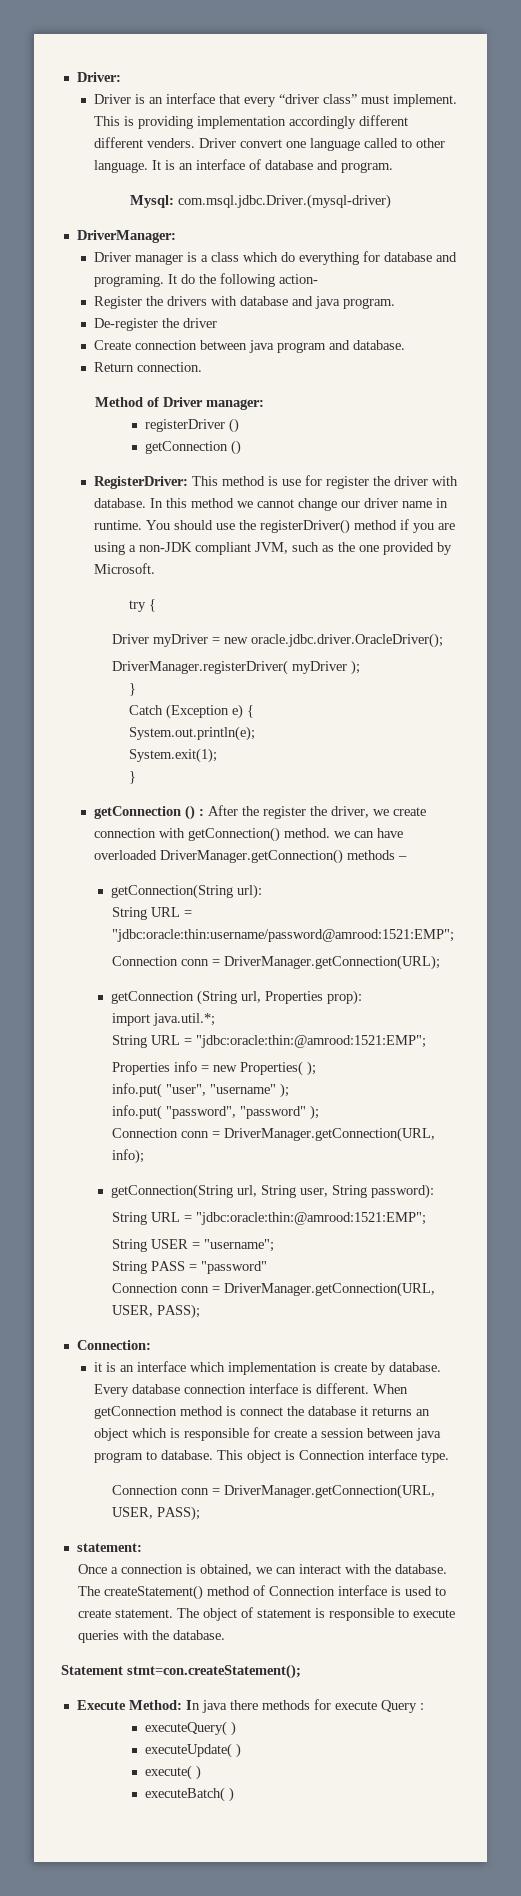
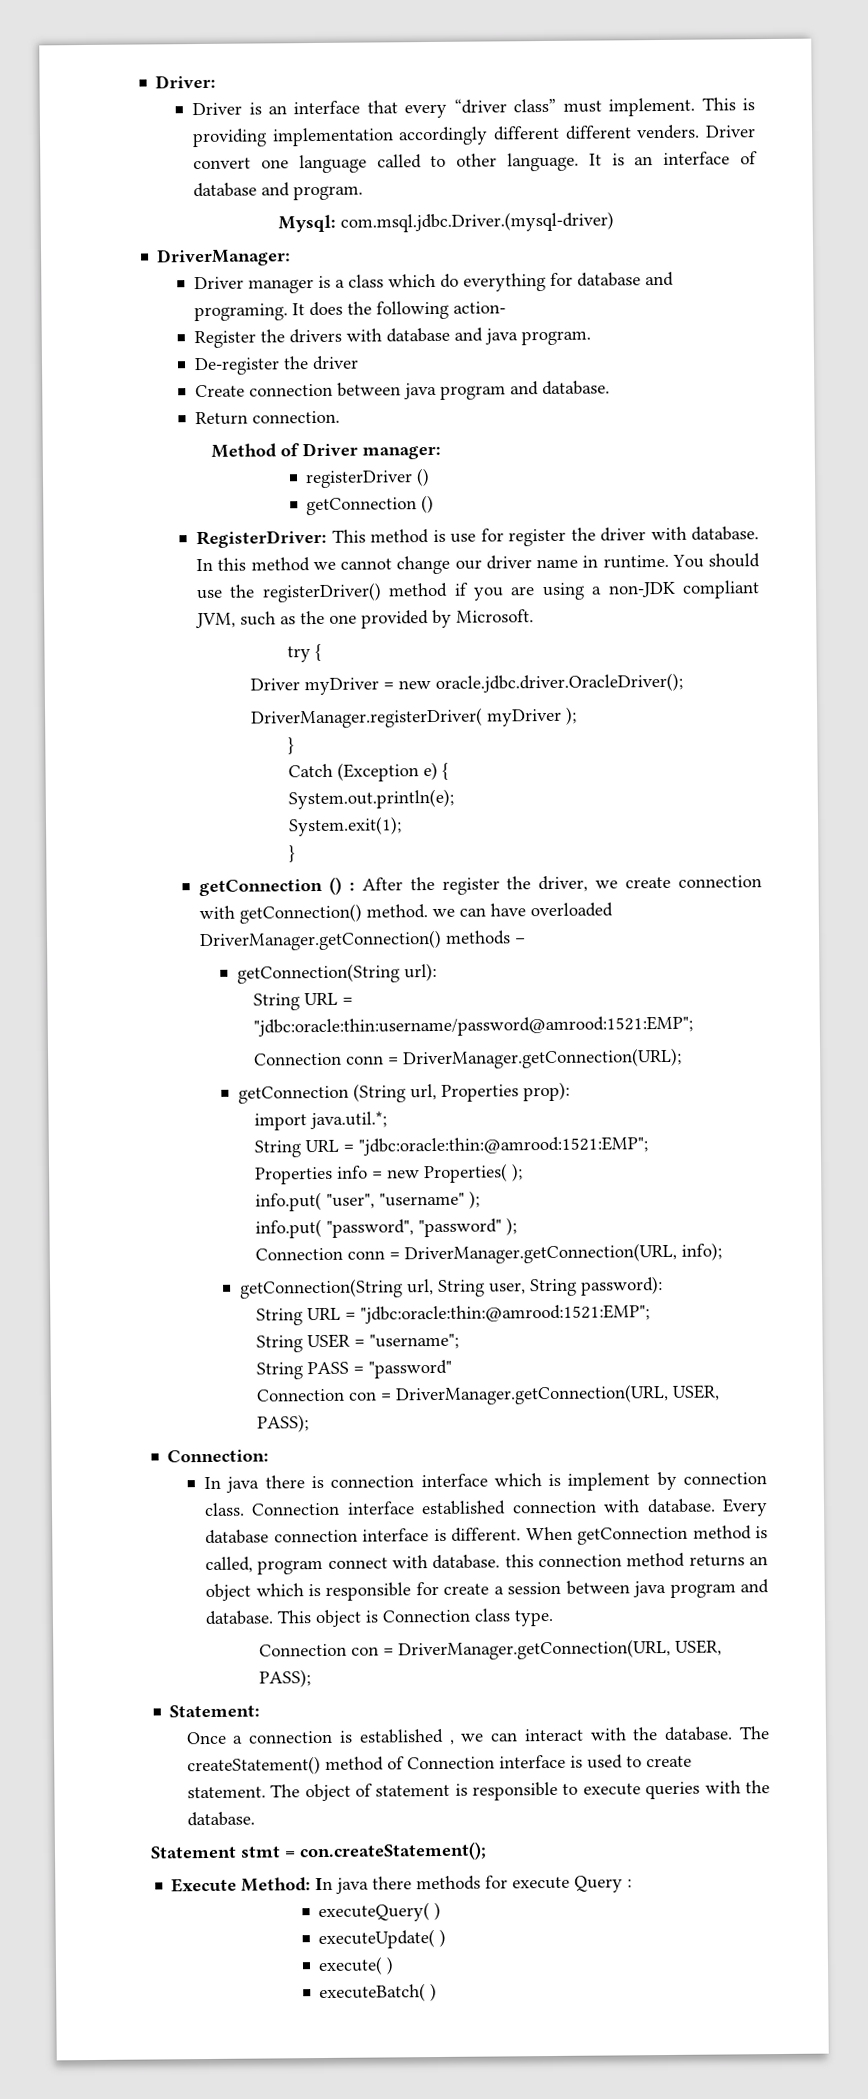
- It do the following action-
+ It does the following action-
  String PASS = "password"
- Connection conn = DriverManager.getConnection(URL, USER, PASS);
+ Connection con = DriverManager.getConnection(URL, USER, PASS);
- it is an interface which implementation is create by database.
+ In java there is connection interface which is implement by connection class. Connection interface established connection with database.
- When getConnection method is connect the database it returns an object which is responsible for create a session between java program to database.
+ When getConnection method is called, program connect with database. this connection method returns an object which is responsible for create a session between java program and database.
- This object is Connection interface type.
- Connection conn = DriverManager.getConnection(URL, USER, PASS);
- statement:
+ This object is Connection class type.
+ Connection con = DriverManager.getConnection(URL, USER, PASS);
+ Statement:
- Once a connection is obtained, we can interact with the database.
+ Once a connection is established , we can interact with the database.
- Statement stmt=con.createStatement();
+ Statement stmt = con.createStatement();

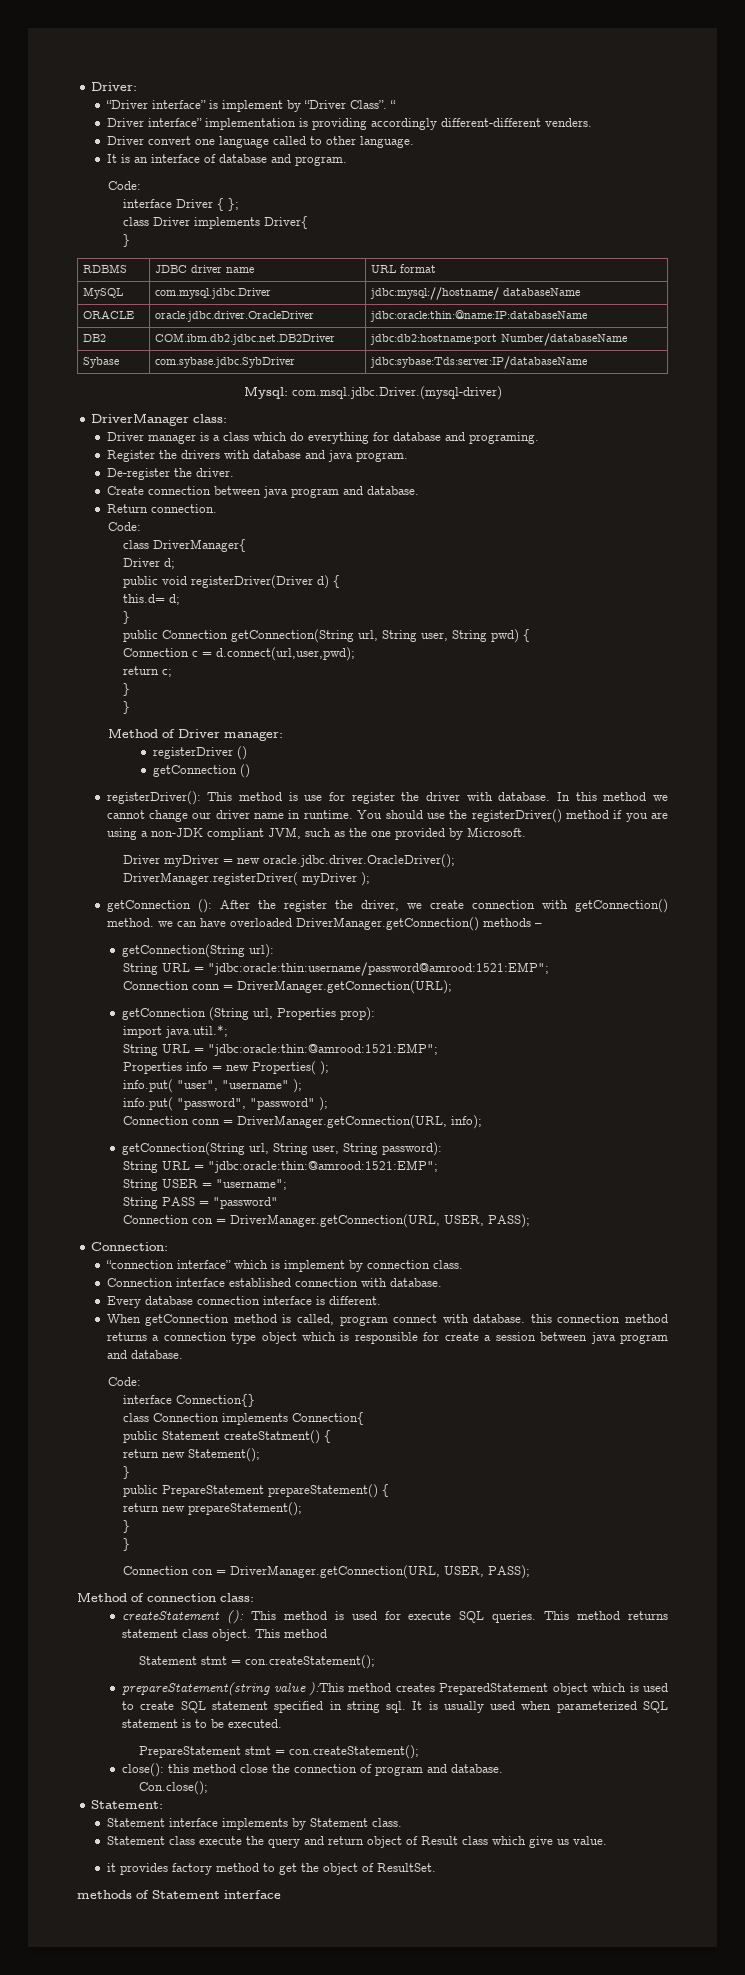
- Driver is an interface that every “driver class” must implement. This is providing implementation accordingly different different venders. Driver convert one language called to other language. It is an interface of database and program.
+ “Driver interface” is implement by “Driver Class”. “
+ Driver interface” implementation is providing accordingly different-different venders.
+ Driver convert one language called to other language.
+ It is an interface of database and program.
+ Code:
+ interface Driver { };
+ class Driver implements Driver{
+ }
+ RDBMS | JDBC driver name | URL format
+ MySQL | com.mysql.jdbc.Driver | jdbc:mysql://hostname/ databaseName
+ ORACLE | oracle.jdbc.driver.OracleDriver | jdbc:oracle:thin:@name:IP:databaseName
+ DB2 | COM.ibm.db2.jdbc.net.DB2Driver | jdbc:db2:hostname:port Number/databaseName
+ Sybase | com.sybase.jdbc.SybDriver | jdbc:sybase:Tds:server:IP/databaseName
- DriverManager:
+ DriverManager class:
- It does the following action-
- De-register the driver
+ De-register the driver.
  Return connection.
+ Code:
+ class DriverManager{
+ Driver d;
+ public void registerDriver(Driver d) {
+ this.d= d;
+ }
+ public Connection getConnection(String url, String user, String pwd) {
+ Connection c = d.connect(url,user,pwd);
+ return c;
+ }
+ }
- RegisterDriver: This method is use for register the driver with database.
+ registerDriver(): This method is use for register the driver with database.
- try {
  DriverManager.registerDriver( myDriver );
- }
- Catch (Exception e) {
- System.out.println(e);
- System.exit(1);
- }
- getConnection () : After the register the driver, we create connection with getConnection() method. we can have overloaded DriverManager.getConnection() methods –
+ getConnection (): After the register the driver, we create connection with getConnection() method. we can have overloaded DriverManager.getConnection() methods –
- In java there is connection interface which is implement by connection class. Connection interface established connection with database. Every database connection interface is different. When getConnection method is called, program connect with database. this connection method returns an object which is responsible for create a session between java program and database. This object is Connection class type.
+ “connection interface” which is implement by connection class.
+ Connection interface established connection with database.
+ Every database connection interface is different.
+ When getConnection method is called, program connect with database. this connection method returns a connection type object which is responsible for create a session between java program and database.
+ Code:
+ interface Connection{}
+ class Connection implements Connection{
+ public Statement createStatment() {
+ return new Statement();
+ }
+ public PrepareStatement prepareStatement() {
+ return new prepareStatement();
+ }
+ }
  Connection con = DriverManager.getConnection(URL, USER, PASS);
+ Method of connection class:
+ createStatement (): This method is used for execute SQL queries. This method returns statement class object. This method
+ Statement stmt = con.createStatement();
+ prepareStatement(string value ):This method creates PreparedStatement object which is used to create SQL statement specified in string sql. It is usually used when parameterized SQL statement is to be executed.
+ PrepareStatement stmt = con.createStatement();
+ close(): this method close the connection of program and database.
+ Con.close();
  Statement:
- Once a connection is established , we can interact with the database. The createStatement() method of Connection interface is used to create statement. The object of statement is responsible to execute queries with the database.
- Statement stmt = con.createStatement();
- Execute Method: In java there methods for execute Query :
- executeQuery( )
- executeUpdate( )
- execute( )
- executeBatch( )
+ Statement interface implements by Statement class.
+ Statement class execute the query and return object of Result class which give us value.
+ it provides factory method to get the object of ResultSet.
+ methods of Statement interface

